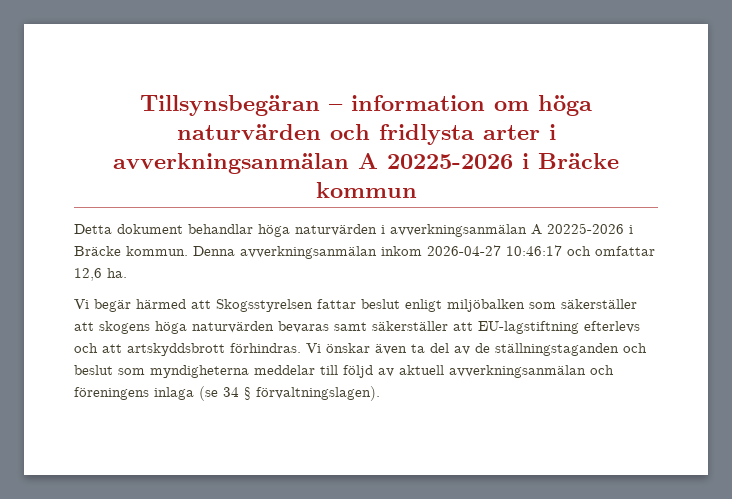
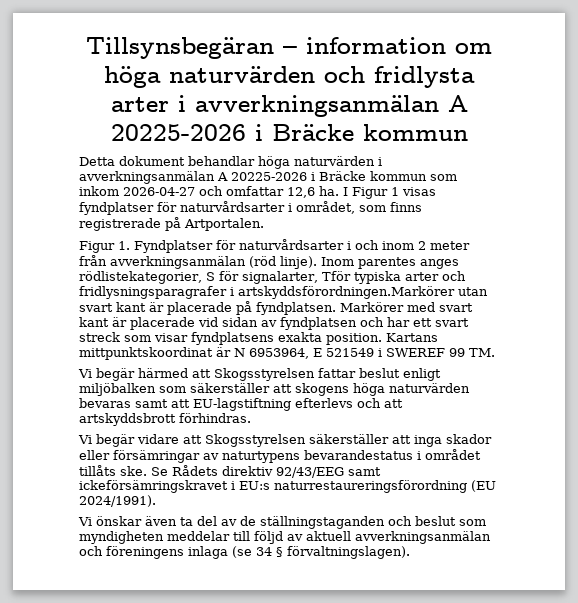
- Detta dokument behandlar höga naturvärden i avverkningsanmälan A 20225-2026 i Bräcke kommun. Denna avverkningsanmälan inkom 2026-04-27 10:46:17 och omfattar 12,6 ha.
+ Detta dokument behandlar höga naturvärden i avverkningsanmälan A 20225-2026 i Bräcke kommun som inkom 2026-04-27 och omfattar 12,6 ha. I Figur 1 visas fyndplatser för naturvårdsarter i området, som finns registrerade på Artportalen.
+ Figur 1. Fyndplatser för naturvårdsarter i och inom 2 meter från avverkningsanmälan (röd linje). Inom parentes anges rödlistekategorier, S för signalarter, Tför typiska arter och fridlysningsparagrafer i artskyddsförordningen.Markörer utan svart kant är placerade på fyndplatsen. Markörer med svart kant är placerade vid sidan av fyndplatsen och har ett svart streck som visar fyndplatsens exakta position. Kartans mittpunktskoordinat är N 6953964, E 521549 i SWEREF 99 TM.
- Vi begär härmed att Skogsstyrelsen fattar beslut enligt miljöbalken som säkerställer att skogens höga naturvärden bevaras samt säkerställer att EU-lagstiftning efterlevs och att artskyddsbrott förhindras. Vi önskar även ta del av de ställningstaganden och beslut som myndigheterna meddelar till följd av aktuell avverkningsanmälan och föreningens inlaga (se 34 § förvaltningslagen).
+ Vi begär härmed att Skogsstyrelsen fattar beslut enligt miljöbalken som säkerställer att skogens höga naturvärden bevaras samt att EU-lagstiftning efterlevs och att artskyddsbrott förhindras.
+ Vi begär vidare att Skogsstyrelsen säkerställer att inga skador eller försämringar av naturtypens bevarandestatus i området tillåts ske. Se Rådets direktiv 92/43/EEG samt ickeförsämringskravet i EU:s naturrestaureringsförordning (EU 2024/1991).
+ Vi önskar även ta del av de ställningstaganden och beslut som myndigheten meddelar till följd av aktuell avverkningsanmälan och föreningens inlaga (se 34 § förvaltningslagen).

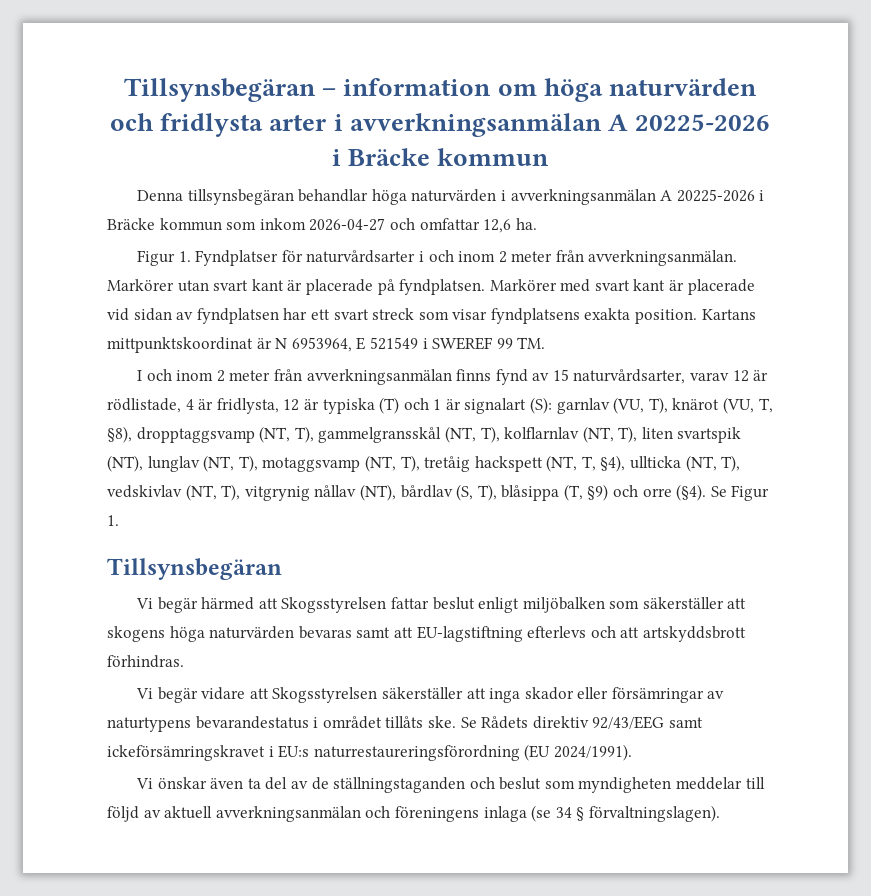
- Detta dokument behandlar höga naturvärden i avverkningsanmälan A 20225-2026 i Bräcke kommun som inkom 2026-04-27 och omfattar 12,6 ha. I Figur 1 visas fyndplatser för naturvårdsarter i området, som finns registrerade på Artportalen.
+ Denna tillsynsbegäran behandlar höga naturvärden i avverkningsanmälan A 20225-2026 i Bräcke kommun som inkom 2026-04-27 och omfattar 12,6 ha.
- Figur 1. Fyndplatser för naturvårdsarter i och inom 2 meter från avverkningsanmälan (röd linje). Inom parentes anges rödlistekategorier, S för signalarter, Tför typiska arter och fridlysningsparagrafer i artskyddsförordningen.Markörer utan svart kant är placerade på fyndplatsen.
+ Figur 1. Fyndplatser för naturvårdsarter i och inom 2 meter från avverkningsanmälan. Markörer utan svart kant är placerade på fyndplatsen.
- Markörer med svart kant är placerade vid sidan av fyndplatsen och har ett svart streck som visar fyndplatsens exakta position.
+ Markörer med svart kant är placerade vid sidan av fyndplatsen har ett svart streck som visar fyndplatsens exakta position.
+ I och inom 2 meter från avverkningsanmälan finns fynd av 15 naturvårdsarter, varav 12 är rödlistade, 4 är fridlysta, 12 är typiska (T) och 1 är signalart (S): garnlav (VU, T), knärot (VU, T, §8), dropptaggsvamp (NT, T), gammelgransskål (NT, T), kolflarnlav (NT, T), liten svartspik (NT), lunglav (NT, T), motaggsvamp (NT, T), tretåig hackspett (NT, T, §4), ullticka (NT, T), vedskivlav (NT, T), vitgrynig nållav (NT), bårdlav (S, T), blåsippa (T, §9) och orre (§4). Se Figur 1.
+ Tillsynsbegäran

